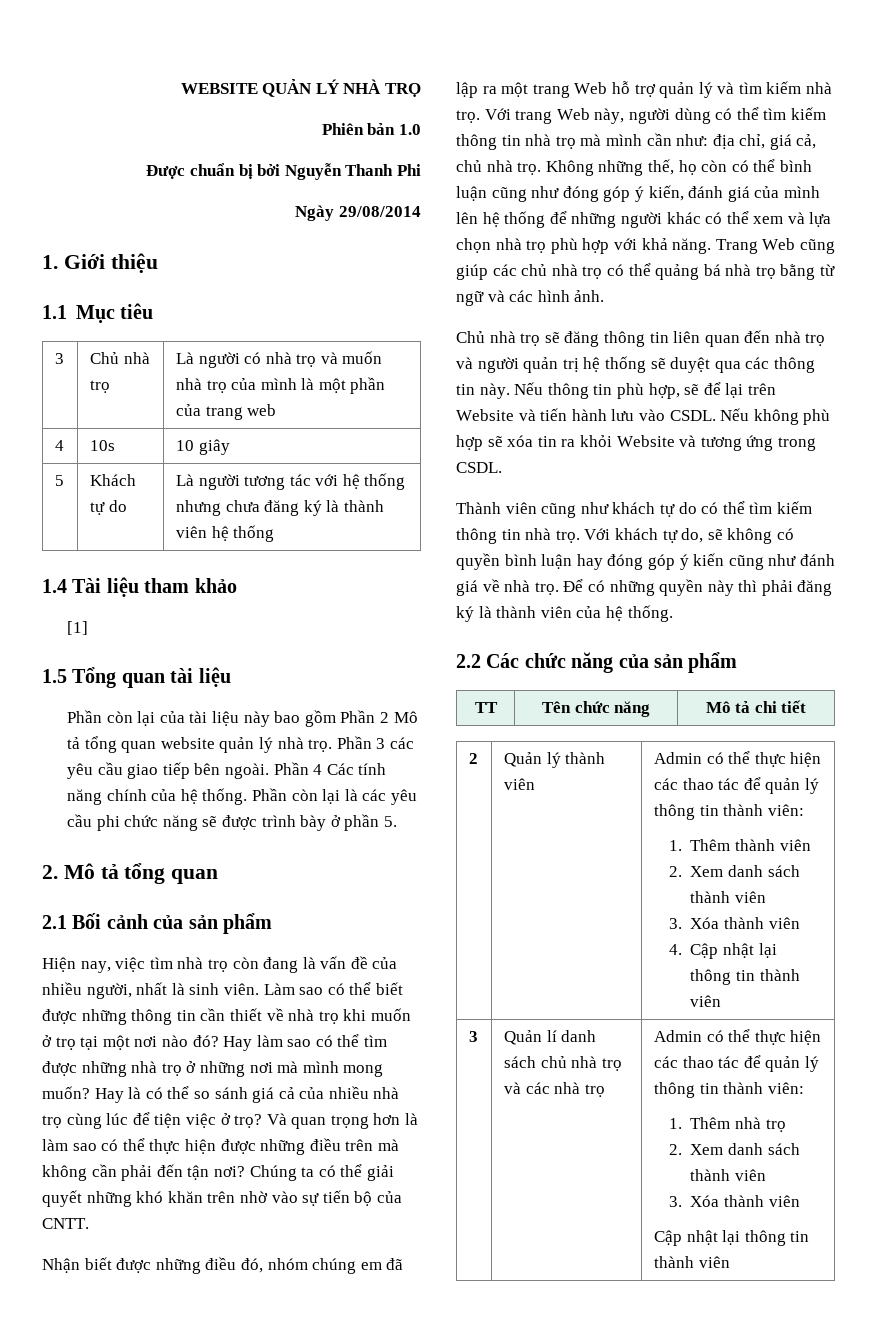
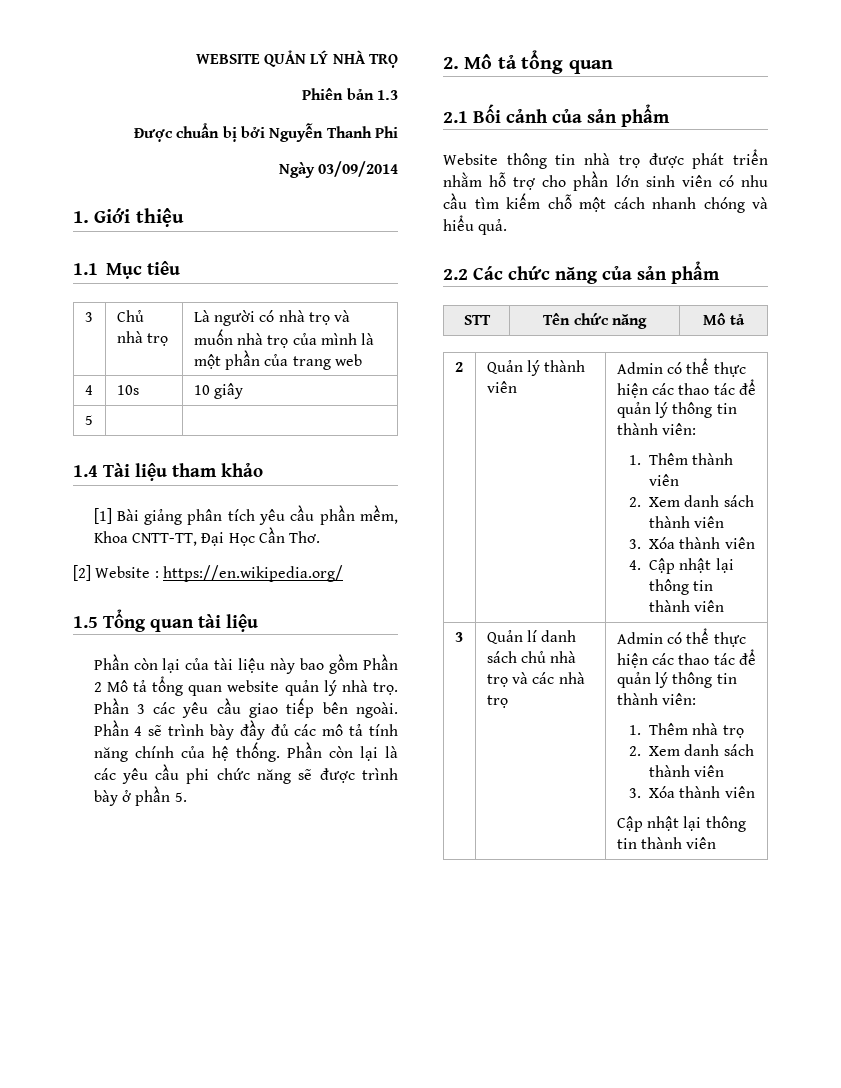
- Phiên bản 1.0
+ Phiên bản 1.3
- Ngày 29/08/2014
+ Ngày 03/09/2014
- 5 | Khách tự do | Là người tương tác với hệ thống nhưng chưa đăng ký là thành viên hệ thống
+ 5 | |
- [1]
+ [1] Bài giảng phân tích yêu cầu phần mềm, Khoa CNTT-TT, Đại Học Cần Thơ.
+ [2] Website : https://en.wikipedia.org/
- Phần 4 Các tính năng chính của hệ thống.
+ Phần 4 sẽ trình bày đầy đủ các mô tả tính năng chính của hệ thống.
- Hiện nay, việc tìm nhà trọ còn đang là vấn đề của nhiều người, nhất là sinh viên. Làm sao có thể biết được những thông tin cần thiết về nhà trọ khi muốn ở trọ tại một nơi nào đó? Hay làm sao có thể tìm được những nhà trọ ở những nơi mà mình mong muốn? Hay là có thể so sánh giá cả của nhiều nhà trọ cùng lúc để tiện việc ở trọ? Và quan trọng hơn là làm sao có thể thực hiện được những điều trên mà không cần phải đến tận nơi? Chúng ta có thể giải quyết những khó khăn trên nhờ vào sự tiến bộ của CNTT.
- Nhận biết được những điều đó, nhóm chúng em đã lập ra một trang Web hỗ trợ quản lý và tìm kiếm nhà trọ. Với trang Web này, người dùng có thể tìm kiếm thông tin nhà trọ mà mình cần như: địa chỉ, giá cả, chủ nhà trọ. Không những thế, họ còn có thể bình luận cũng như đóng góp ý kiến, đánh giá của mình lên hệ thống để những người khác có thể xem và lựa chọn nhà trọ phù hợp với khả năng. Trang Web cũng giúp các chủ nhà trọ có thể quảng bá nhà trọ bằng từ ngữ và các hình ảnh.
- Chủ nhà trọ sẽ đăng thông tin liên quan đến nhà trọ và người quản trị hệ thống sẽ duyệt qua các thông tin này. Nếu thông tin phù hợp, sẽ để lại trên Website và tiến hành lưu vào CSDL. Nếu không phù hợp sẽ xóa tin ra khỏi Website và tương ứng trong CSDL.
- Thành viên cũng như khách tự do có thể tìm kiếm thông tin nhà trọ. Với khách tự do, sẽ không có quyền bình luận hay đóng góp ý kiến cũng như đánh giá về nhà trọ. Để có những quyền này thì phải đăng ký là thành viên của hệ thống.
+ Website thông tin nhà trọ được phát triển nhằm hỗ trợ cho phần lớn sinh viên có nhu cầu tìm kiếm chỗ một cách nhanh chóng và hiểu quả.
- TT | Tên chức năng | Mô tả chi tiết
+ STT | Tên chức năng | Mô tả

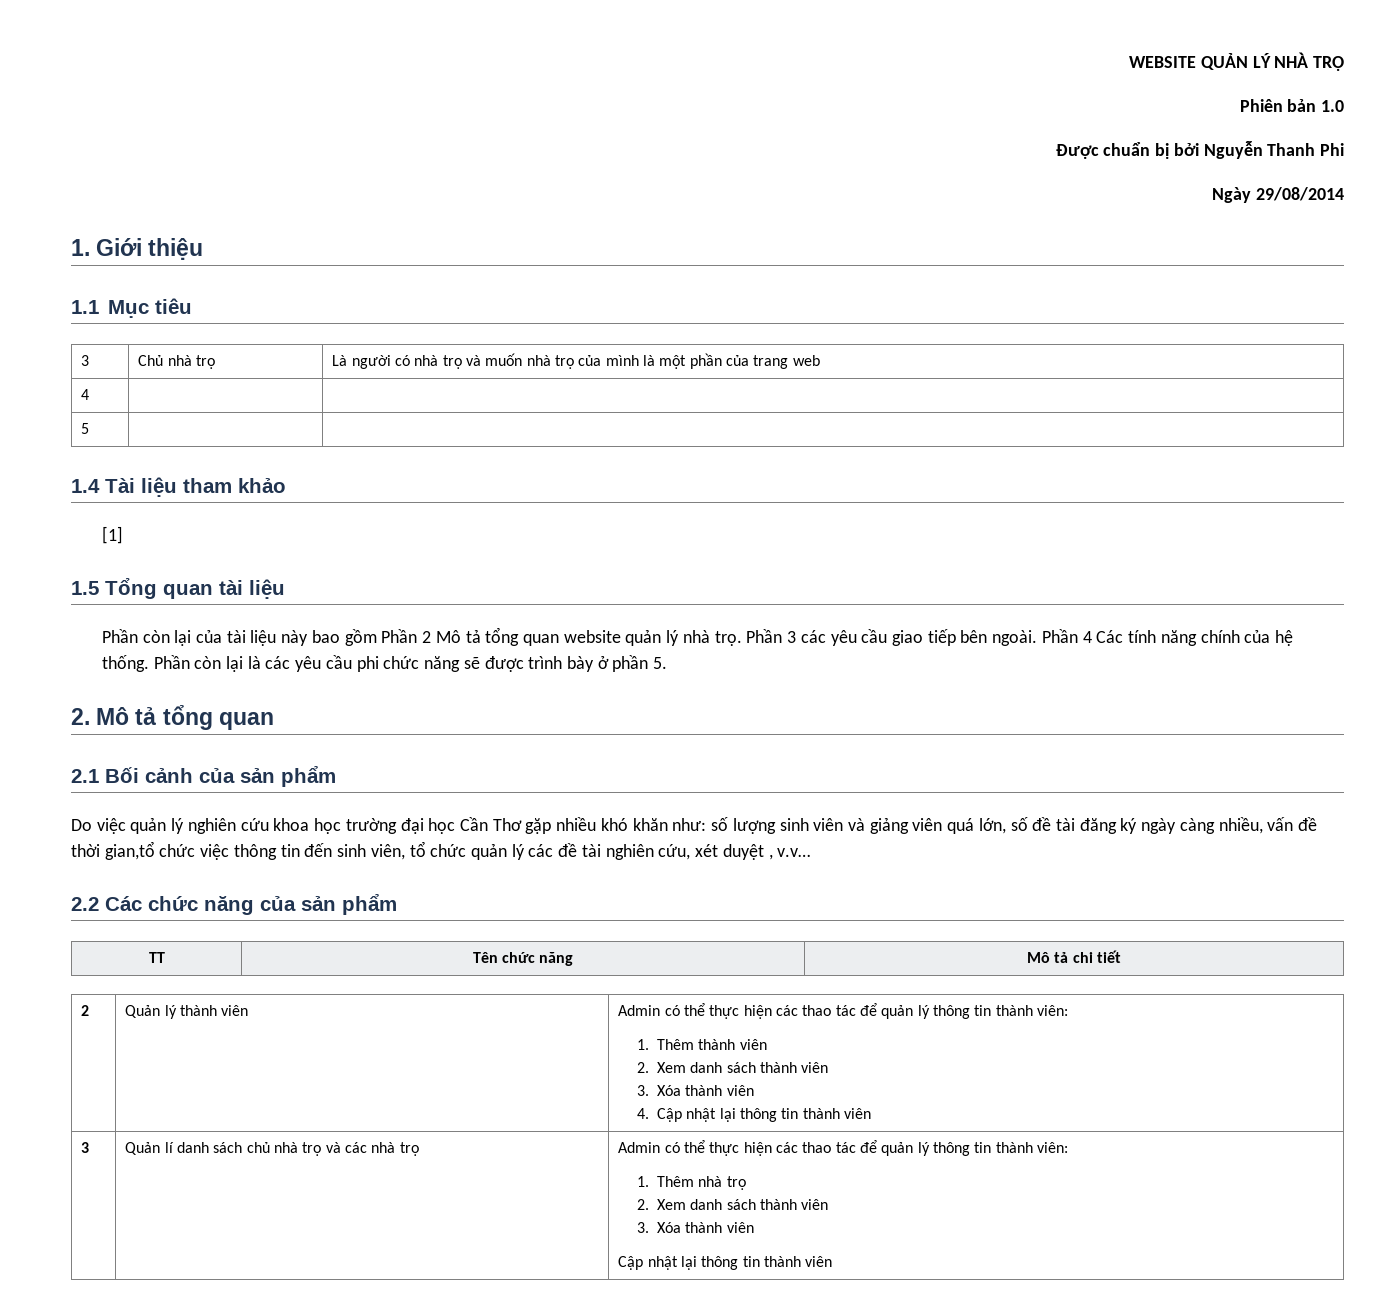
- Phiên bản 1.3
+ Phiên bản 1.0
- Ngày 03/09/2014
+ Ngày 29/08/2014
- 4 | 10s | 10 giây
+ 4 | |
- [1] Bài giảng phân tích yêu cầu phần mềm, Khoa CNTT-TT, Đại Học Cần Thơ.
- [2] Website : https://en.wikipedia.org/
+ [1]
- Phần 4 sẽ trình bày đầy đủ các mô tả tính năng chính của hệ thống.
+ Phần 4 Các tính năng chính của hệ thống.
- Website thông tin nhà trọ được phát triển nhằm hỗ trợ cho phần lớn sinh viên có nhu cầu tìm kiếm chỗ một cách nhanh chóng và hiểu quả.
+ Do việc quản lý nghiên cứu khoa học trường đại học Cần Thơ gặp nhiều khó khăn như: số lượng sinh viên và giảng viên quá lớn, số đề tài đăng ký ngày càng nhiều, vấn đề thời gian,tổ chức việc thông tin đến sinh viên, tổ chức quản lý các đề tài nghiên cứu, xét duyệt , v.v…
- STT | Tên chức năng | Mô tả
+ TT | Tên chức năng | Mô tả chi tiết

